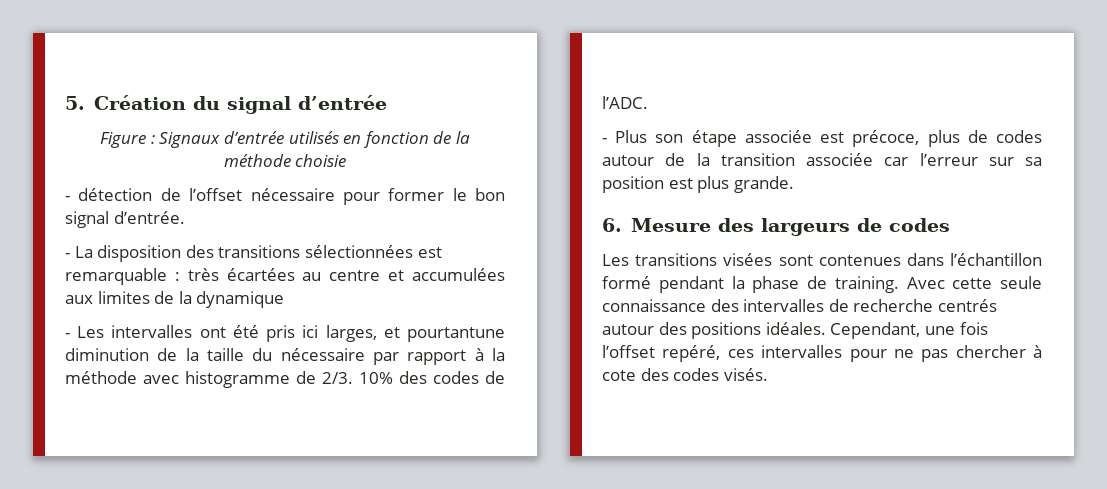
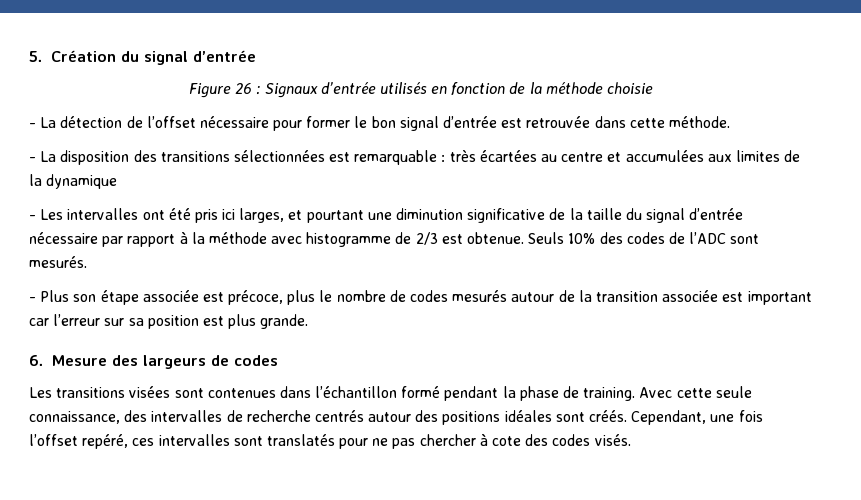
- Figure : Signaux d’entrée utilisés en fonction de la méthode choisie
+ Figure 26 : Signaux d’entrée utilisés en fonction de la méthode choisie
- - détection de l’offset nécessaire pour former le bon signal d’entrée.
+ - La détection de l’offset nécessaire pour former le bon signal d’entrée est retrouvée dans cette méthode.
- - Les intervalles ont été pris ici larges, et pourtantune diminution de la taille du nécessaire par rapport à la méthode avec histogramme de 2/3. 10% des codes de l’ADC.
+ - Les intervalles ont été pris ici larges, et pourtant une diminution significative de la taille du signal d’entrée nécessaire par rapport à la méthode avec histogramme de 2/3 est obtenue. Seuls 10% des codes de l’ADC sont mesurés.
- - Plus son étape associée est précoce, plus de codes autour de la transition associée car l’erreur sur sa position est plus grande.
+ - Plus son étape associée est précoce, plus le nombre de codes mesurés autour de la transition associée est important car l’erreur sur sa position est plus grande.
- Avec cette seule connaissance des intervalles de recherche centrés autour des positions idéales.
+ Avec cette seule connaissance, des intervalles de recherche centrés autour des positions idéales sont créés.
- Cependant, une fois l’offset repéré, ces intervalles pour ne pas chercher à cote des codes visés.
+ Cependant, une fois l’offset repéré, ces intervalles sont translatés pour ne pas chercher à cote des codes visés.

